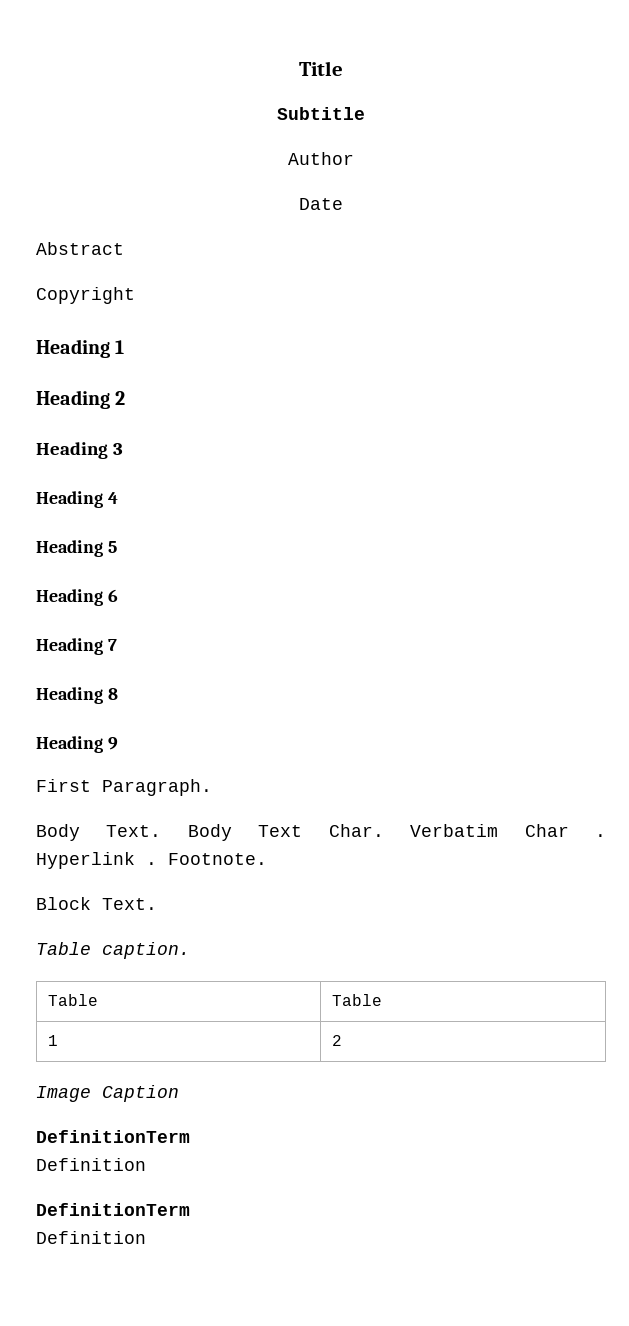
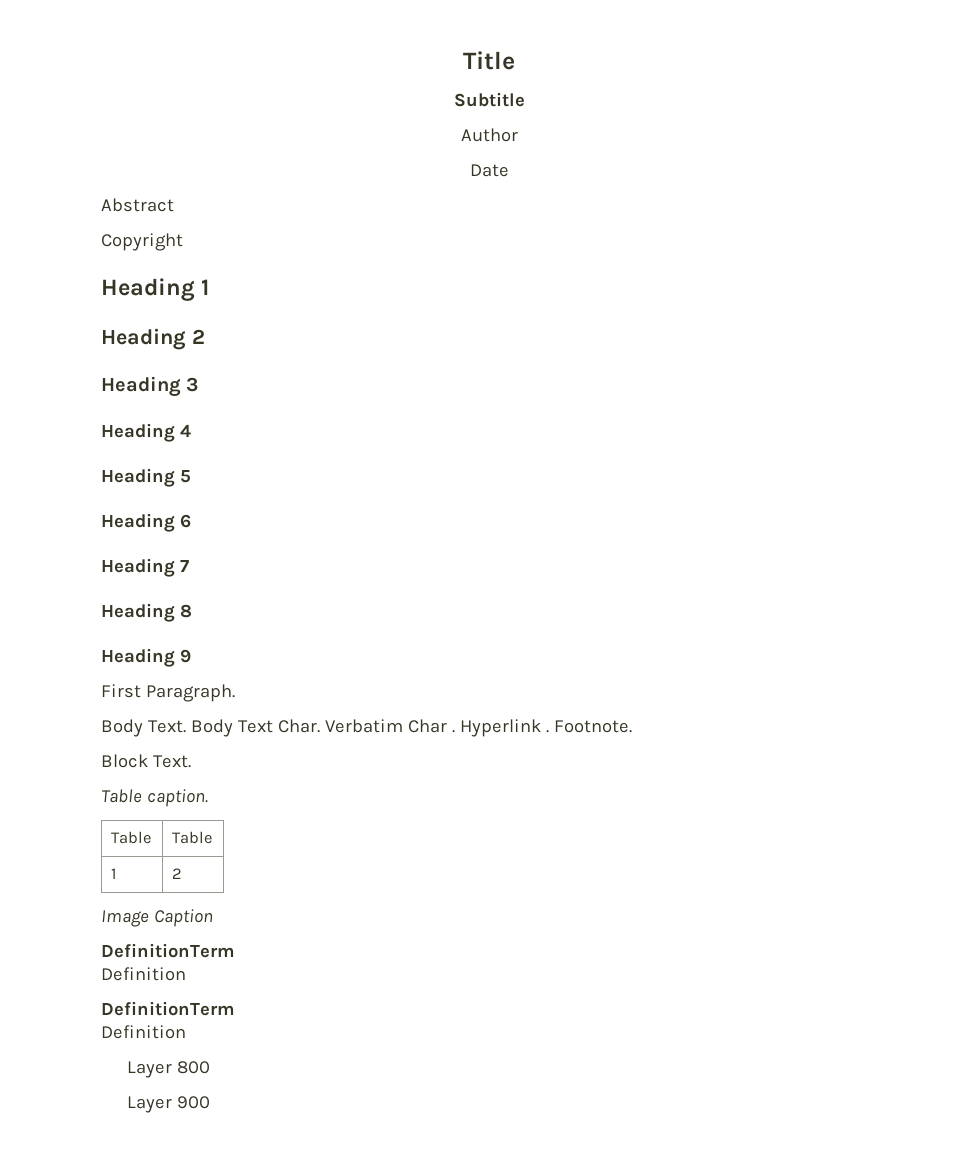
+ Layer 800
+ Layer 900

